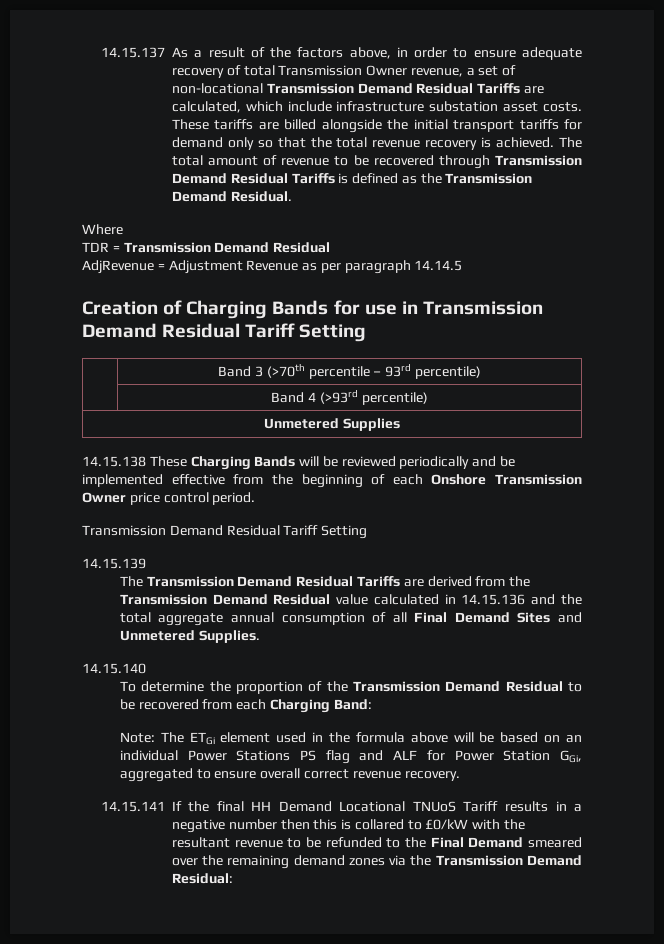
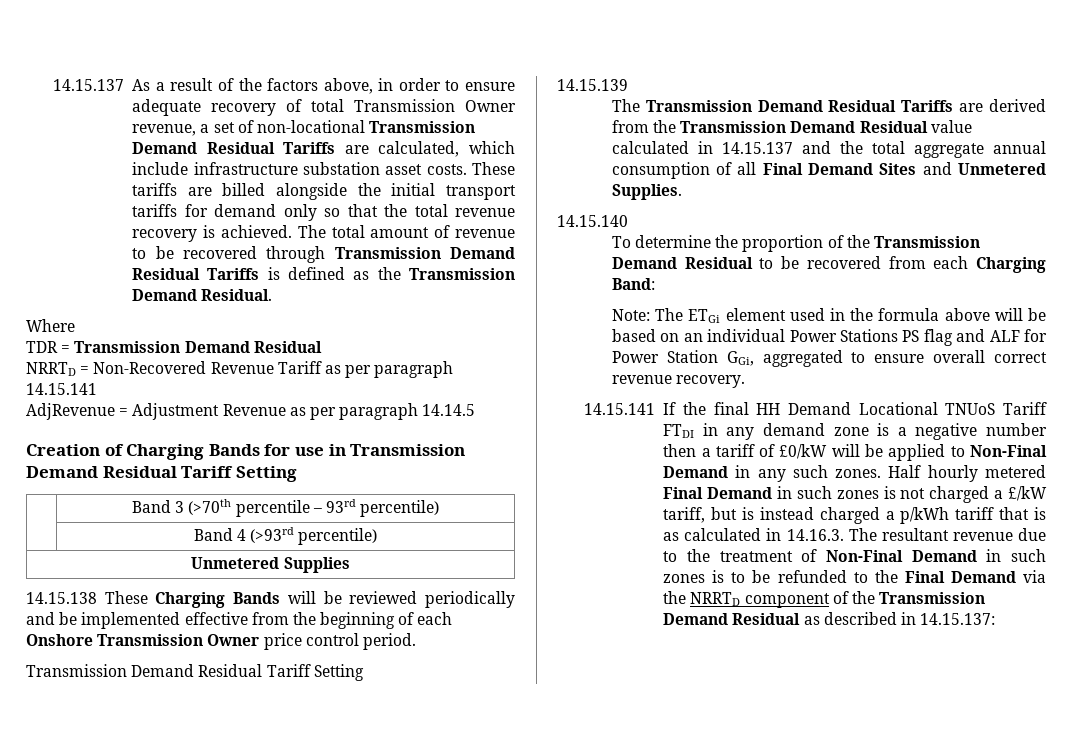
+ NRRTD = Non-Recovered Revenue Tariff as per paragraph 14.15.141
- The Transmission Demand Residual Tariffs are derived from the Transmission Demand Residual value calculated in 14.15.136 and the total aggregate annual consumption of all Final Demand Sites and Unmetered Supplies.
+ The Transmission Demand Residual Tariffs are derived from the Transmission Demand Residual value calculated in 14.15.137 and the total aggregate annual consumption of all Final Demand Sites and Unmetered Supplies.
- 14.15.141 If the final HH Demand Locational TNUoS Tariff results in a negative number then this is collared to £0/kW with the resultant revenue to be refunded to the Final Demand smeared over the remaining demand zones via the Transmission Demand Residual:
+ 14.15.141 If the final HH Demand Locational TNUoS Tariff FTDI in any demand zone is a negative number then a tariff of £0/kW will be applied to Non-Final Demand in any such zones. Half hourly metered Final Demand in such zones is not charged a £/kW tariff, but is instead charged a p/kWh tariff that is as calculated in 14.16.3. The resultant revenue due to the treatment of Non-Final Demand in such zones is to be refunded to the Final Demand via the NRRTD component of the Transmission Demand Residual as described in 14.15.137:

